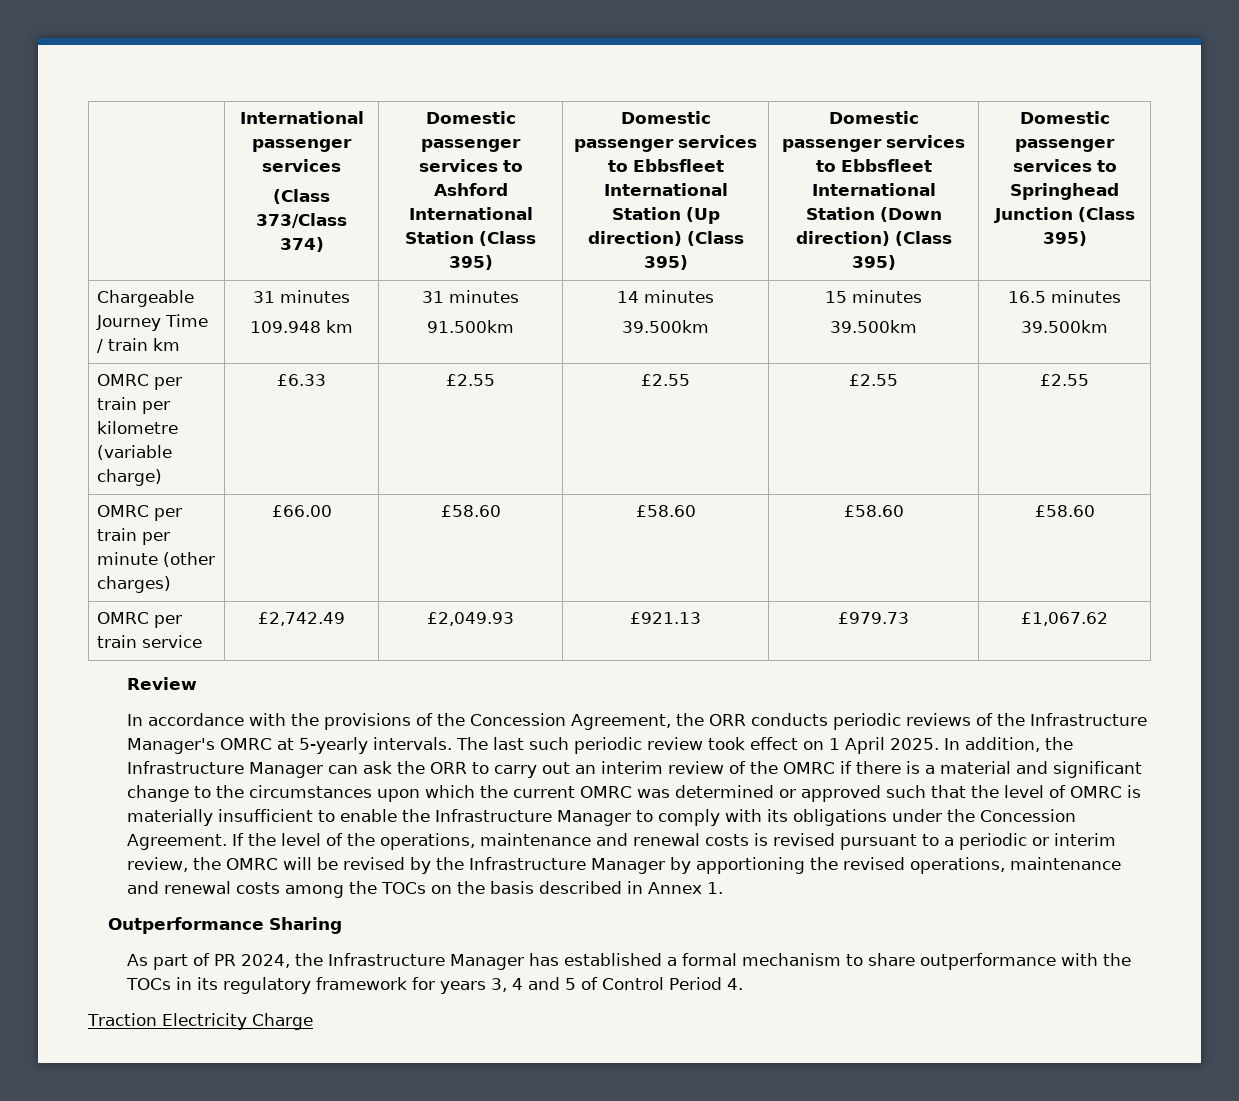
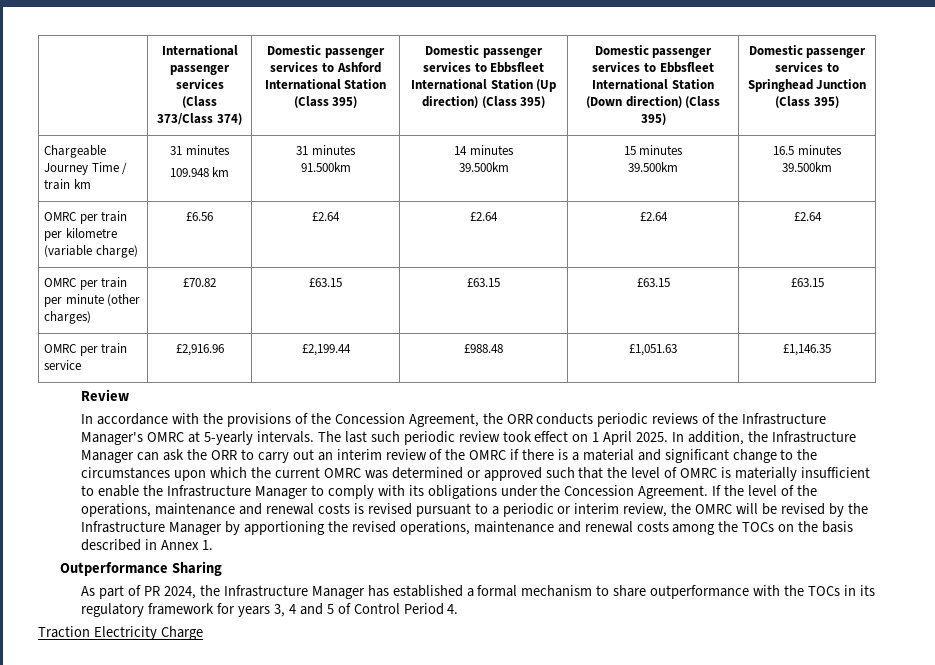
- OMRC per train per kilometre (variable charge) | £6.33 | £2.55 | £2.55 | £2.55 | £2.55
+ OMRC per train per kilometre (variable charge) | £6.56 | £2.64 | £2.64 | £2.64 | £2.64
- OMRC per train per minute (other charges) | £66.00 | £58.60 | £58.60 | £58.60 | £58.60
+ OMRC per train per minute (other charges) | £70.82 | £63.15 | £63.15 | £63.15 | £63.15
- OMRC per train service | £2,742.49 | £2,049.93 | £921.13 | £979.73 | £1,067.62
+ OMRC per train service | £2,916.96 | £2,199.44 | £988.48 | £1,051.63 | £1,146.35

